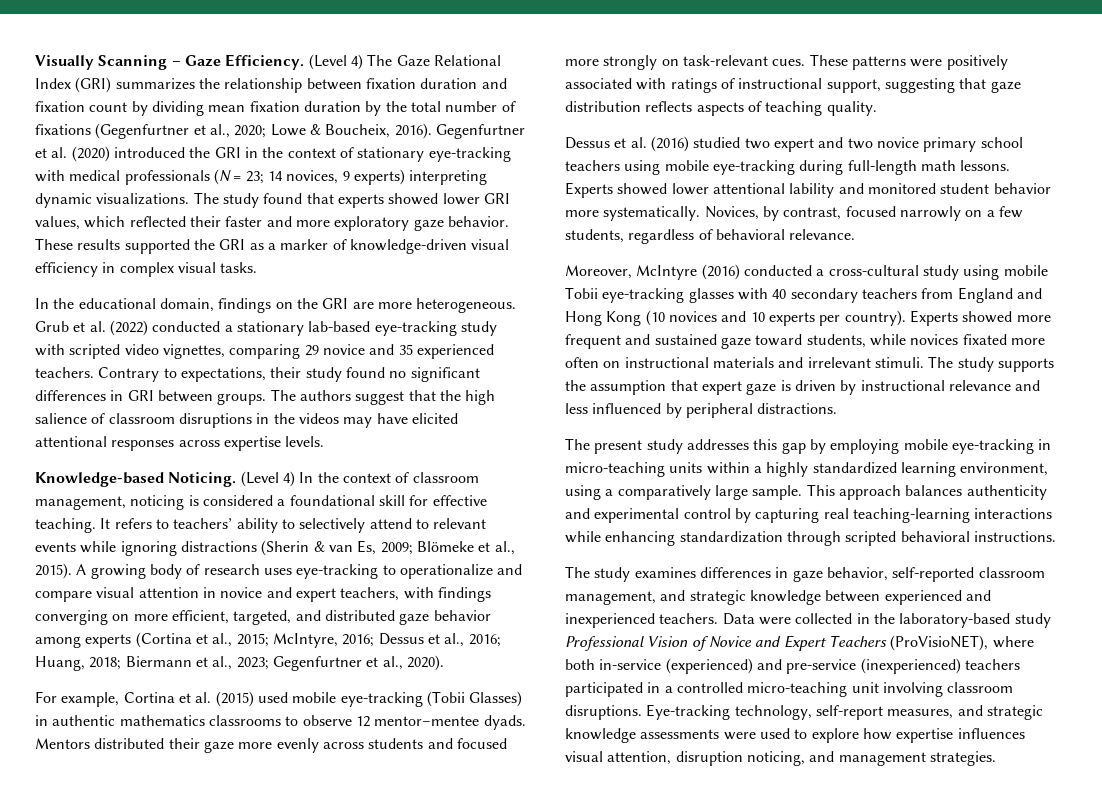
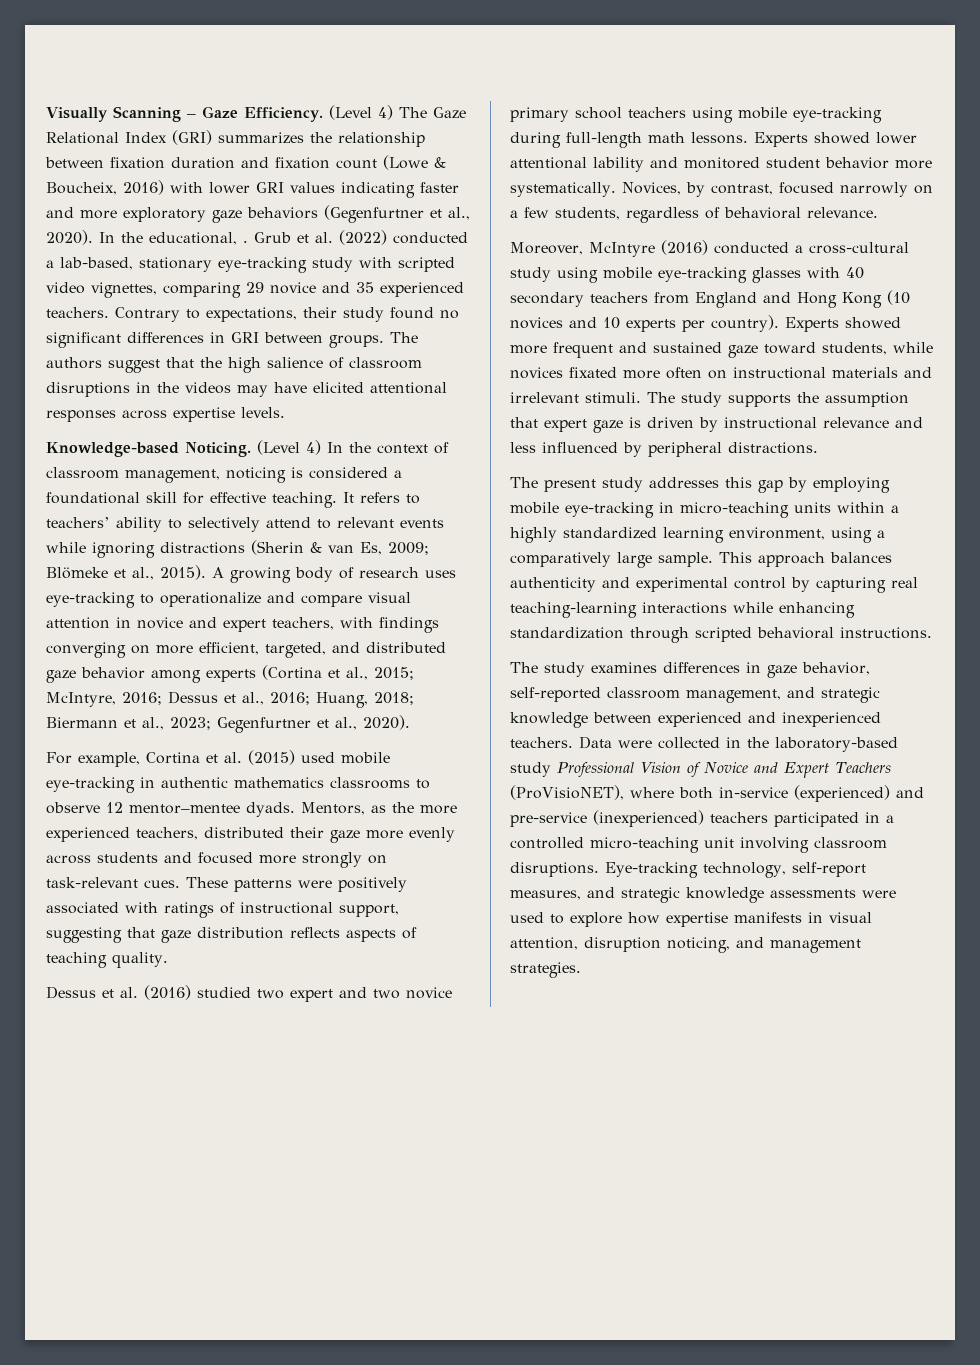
- (Level 4) The Gaze Relational Index (GRI) summarizes the relationship between fixation duration and fixation count by dividing mean fixation duration by the total number of fixations (Gegenfurtner et al., 2020; Lowe & Boucheix, 2016). Gegenfurtner et al. (2020) introduced the GRI in the context of stationary eye-tracking with medical professionals (N = 23; 14 novices, 9 experts) interpreting dynamic visualizations. The study found that experts showed lower GRI values, which reflected their faster and more exploratory gaze behavior. These results supported the GRI as a marker of knowledge-driven visual efficiency in complex visual tasks.
- In the educational domain, findings on the GRI are more heterogeneous.
+ (Level 4) The Gaze Relational Index (GRI) summarizes the relationship between fixation duration and fixation count (Lowe & Boucheix, 2016) with lower GRI values indicating faster and more exploratory gaze behaviors (Gegenfurtner et al., 2020). In the educational, .
- Grub et al. (2022) conducted a stationary lab-based eye-tracking study with scripted video vignettes, comparing 29 novice and 35 experienced teachers.
+ Grub et al. (2022) conducted a lab-based, stationary eye-tracking study with scripted video vignettes, comparing 29 novice and 35 experienced teachers.
- For example, Cortina et al. (2015) used mobile eye-tracking (Tobii Glasses) in authentic mathematics classrooms to observe 12 mentor–mentee dyads.
+ For example, Cortina et al. (2015) used mobile eye-tracking in authentic mathematics classrooms to observe 12 mentor–mentee dyads.
- Mentors distributed their gaze more evenly across students and focused more strongly on task-relevant cues.
+ Mentors, as the more experienced teachers, distributed their gaze more evenly across students and focused more strongly on task-relevant cues.
- Moreover, McIntyre (2016) conducted a cross-cultural study using mobile Tobii eye-tracking glasses with 40 secondary teachers from England and Hong Kong (10 novices and 10 experts per country).
+ Moreover, McIntyre (2016) conducted a cross-cultural study using mobile eye-tracking glasses with 40 secondary teachers from England and Hong Kong (10 novices and 10 experts per country).
- Eye-tracking technology, self-report measures, and strategic knowledge assessments were used to explore how expertise influences visual attention, disruption noticing, and management strategies.
+ Eye-tracking technology, self-report measures, and strategic knowledge assessments were used to explore how expertise manifests in visual attention, disruption noticing, and management strategies.

